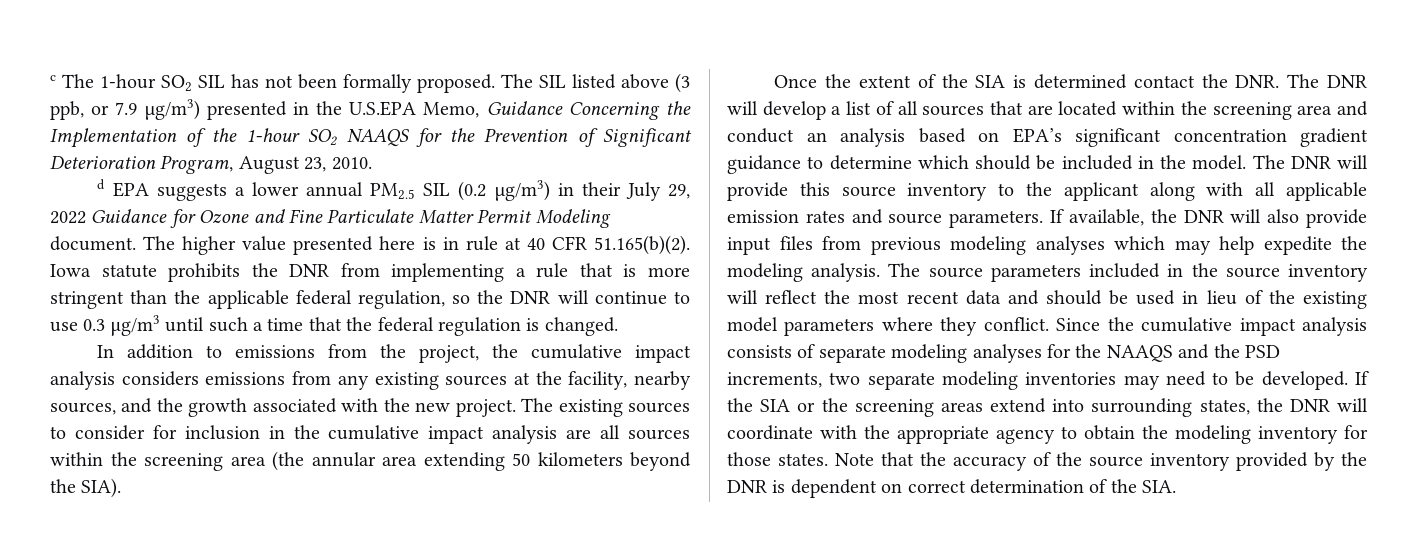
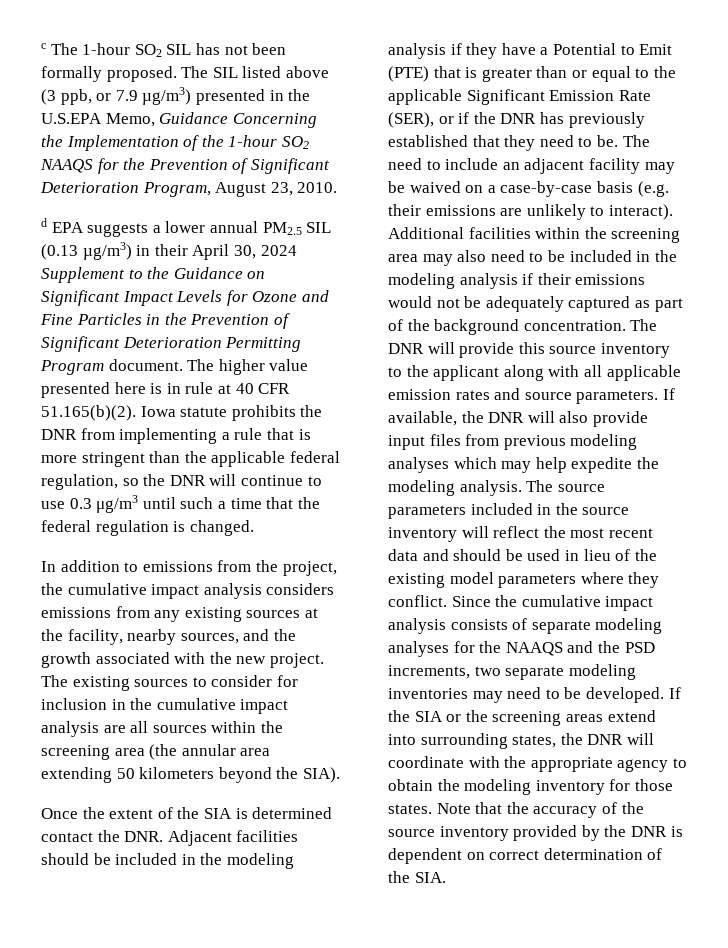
- d EPA suggests a lower annual PM2.5 SIL (0.2 µg/m3) in their July 29, 2022 Guidance for Ozone and Fine Particulate Matter Permit Modeling document.
+ d EPA suggests a lower annual PM2.5 SIL (0.13 µg/m3) in their April 30, 2024 Supplement to the Guidance on Significant Impact Levels for Ozone and Fine Particles in the Prevention of Significant Deterioration Permitting Program document.
- Once the extent of the SIA is determined contact the DNR. The DNR will develop a list of all sources that are located within the screening area and conduct an analysis based on EPA’s significant concentration gradient guidance to determine which should be included in the model.
+ Once the extent of the SIA is determined contact the DNR. Adjacent facilities should be included in the modeling analysis if they have a Potential to Emit (PTE) that is greater than or equal to the applicable Significant Emission Rate (SER), or if the DNR has previously established that they need to be. The need to include an adjacent facility may be waived on a case-by-case basis (e.g. their emissions are unlikely to interact). Additional facilities within the screening area may also need to be included in the modeling analysis if their emissions would not be adequately captured as part of the background concentration.

